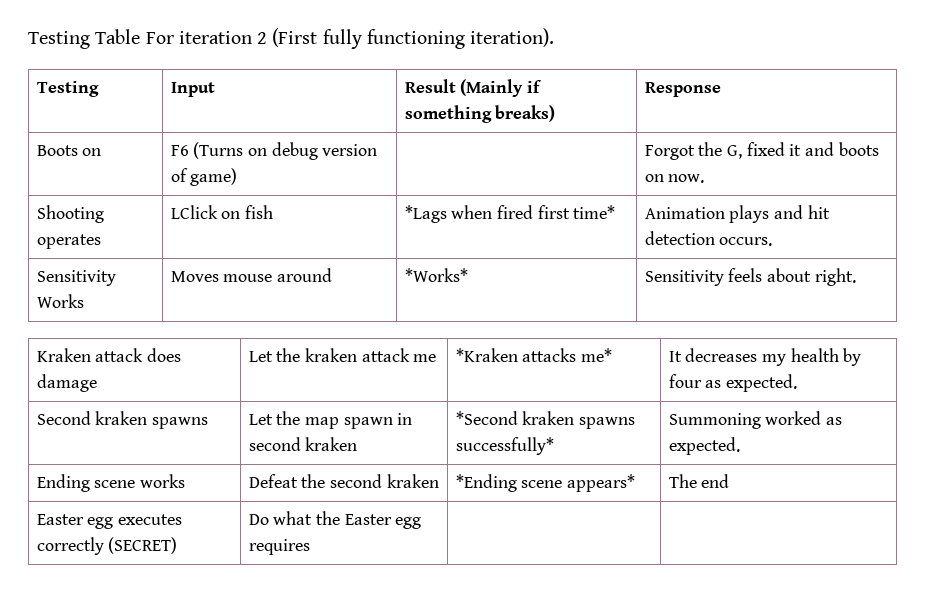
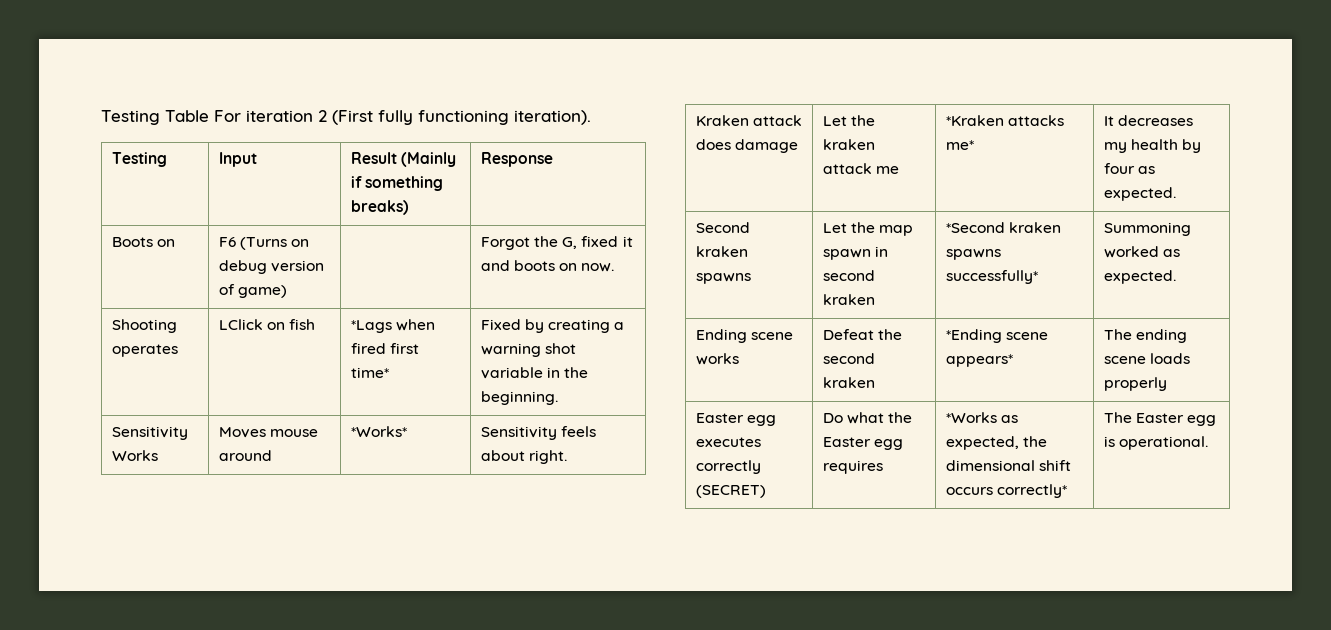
- Shooting operates | LClick on fish | *Lags when fired first time* | Animation plays and hit detection occurs.
+ Shooting operates | LClick on fish | *Lags when fired first time* | Fixed by creating a warning shot variable in the beginning.
- Ending scene works | Defeat the second kraken | *Ending scene appears* | The end
+ Ending scene works | Defeat the second kraken | *Ending scene appears* | The ending scene loads properly
- Easter egg executes correctly (SECRET) | Do what the Easter egg requires | |
+ Easter egg executes correctly (SECRET) | Do what the Easter egg requires | *Works as expected, the dimensional shift occurs correctly* | The Easter egg is operational.

